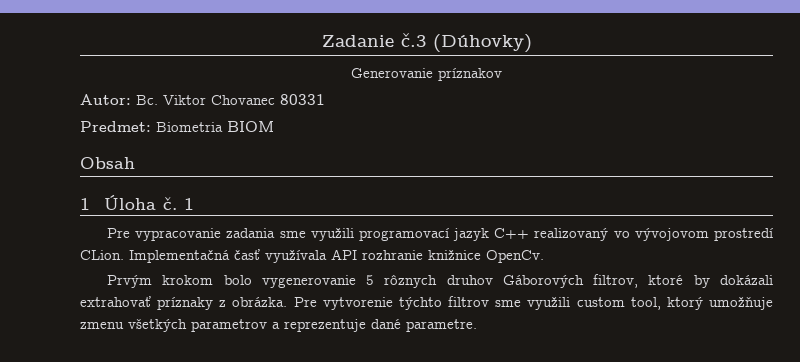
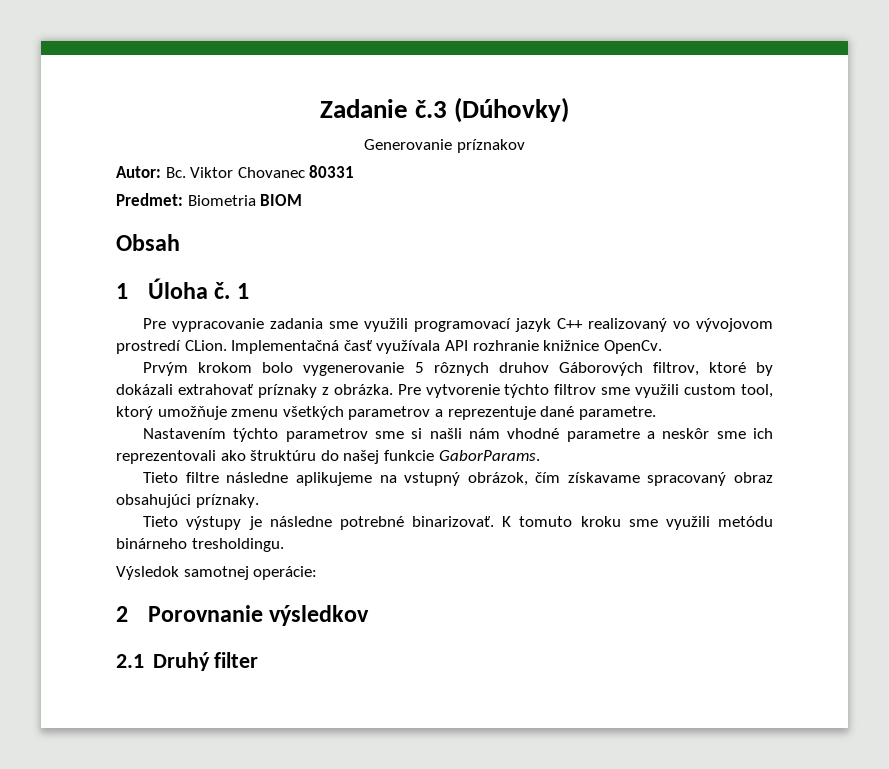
+ Nastavením týchto parametrov sme si našli nám vhodné parametre a neskôr sme ich reprezentovali ako štruktúru do našej funkcie GaborParams.
+ Tieto filtre následne aplikujeme na vstupný obrázok, čím získavame spracovaný obraz obsahujúci príznaky.
+ Tieto výstupy je následne potrebné binarizovať. K tomuto kroku sme využili metódu binárneho tresholdingu.
+ Výsledok samotnej operácie:
+ 2 Porovnanie výsledkov
+ 2.1 Druhý filter

